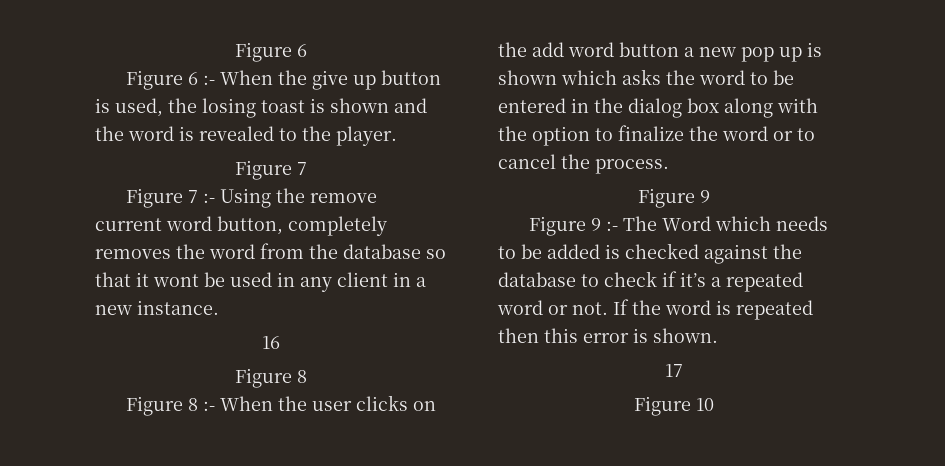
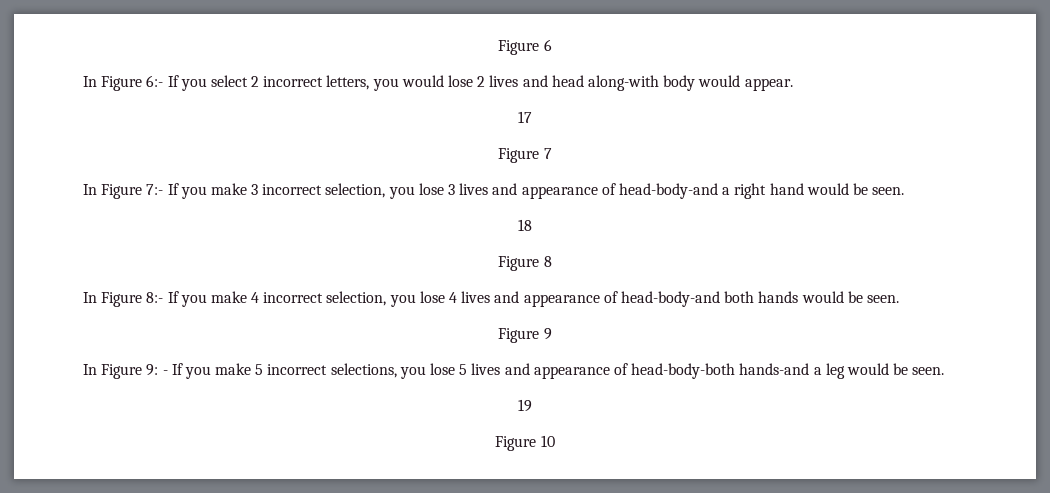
- Figure 6 :- When the give up button is used, the losing toast is shown and the word is revealed to the player.
+ In Figure 6:- If you select 2 incorrect letters, you would lose 2 lives and head along-with body would appear.
+ 17
  Figure 7
- Figure 7 :- Using the remove current word button, completely removes the word from the database so that it wont be used in any client in a new instance.
- 16
+ In Figure 7:- If you make 3 incorrect selection, you lose 3 lives and appearance of head-body-and a right hand would be seen.
+ 18
  Figure 8
- Figure 8 :- When the user clicks on the add word button a new pop up is shown which asks the word to be entered in the dialog box along with the option to finalize the word or to cancel the process.
+ In Figure 8:- If you make 4 incorrect selection, you lose 4 lives and appearance of head-body-and both hands would be seen.
  Figure 9
- Figure 9 :- The Word which needs to be added is checked against the database to check if it’s a repeated word or not. If the word is repeated then this error is shown.
- 17
+ In Figure 9: - If you make 5 incorrect selections, you lose 5 lives and appearance of head-body-both hands-and a leg would be seen.
+ 19

